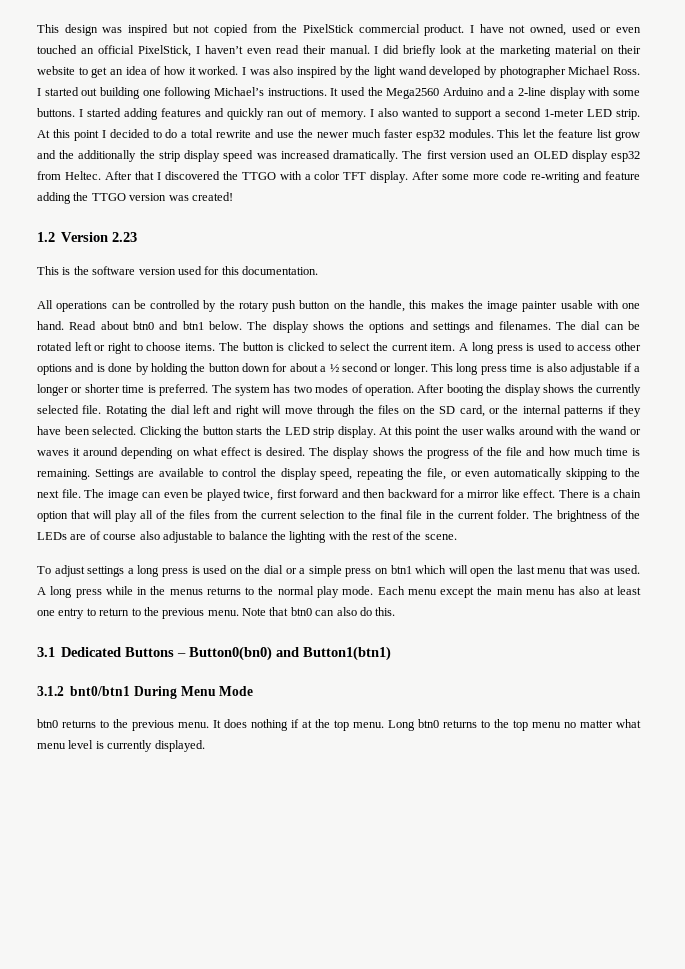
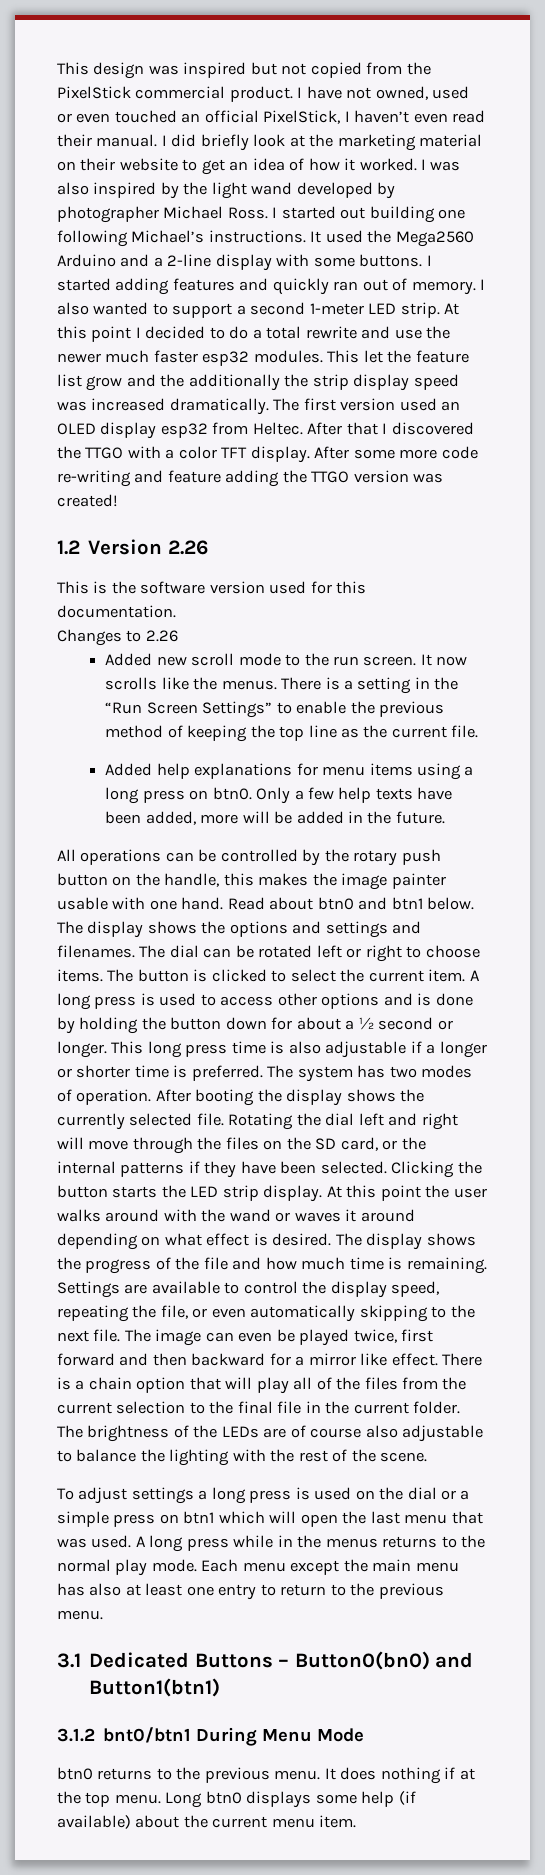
- 1.2 Version 2.23
+ 1.2 Version 2.26
+ Changes to 2.26
+ Added new scroll mode to the run screen. It now scrolls like the menus. There is a setting in the “Run Screen Settings” to enable the previous method of keeping the top line as the current file.
+ Added help explanations for menu items using a long press on btn0. Only a few help texts have been added, more will be added in the future.
- Note that btn0 can also do this.
- Long btn0 returns to the top menu no matter what menu level is currently displayed.
+ Long btn0 displays some help (if available) about the current menu item.

